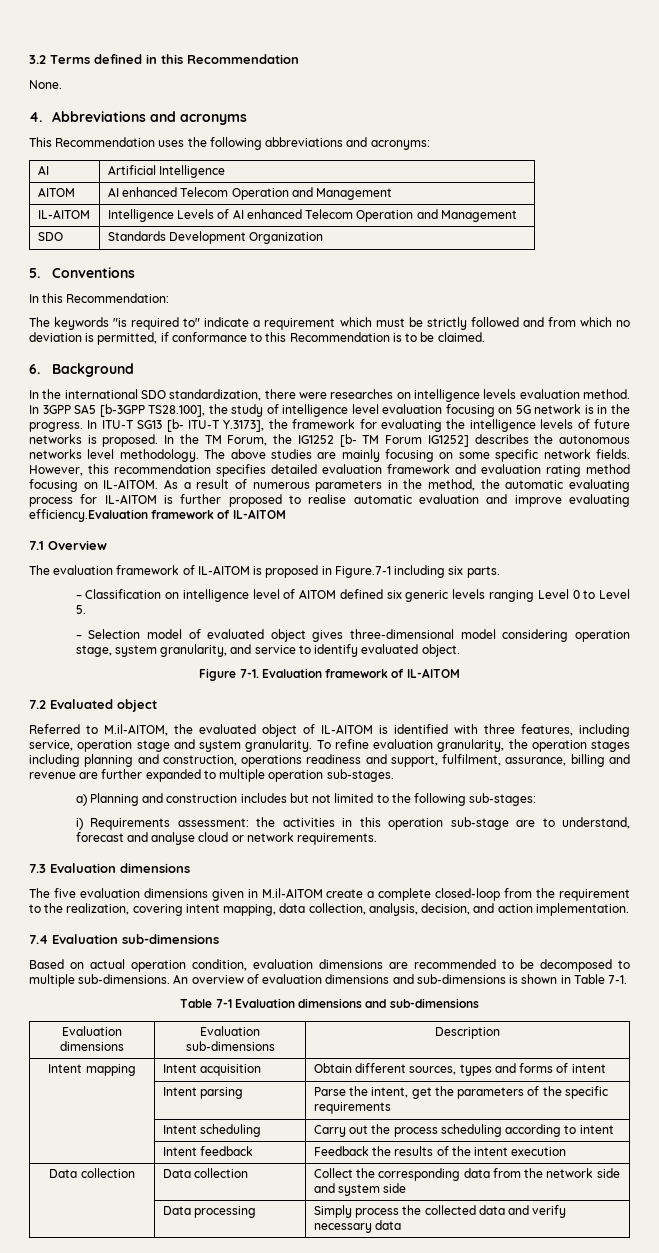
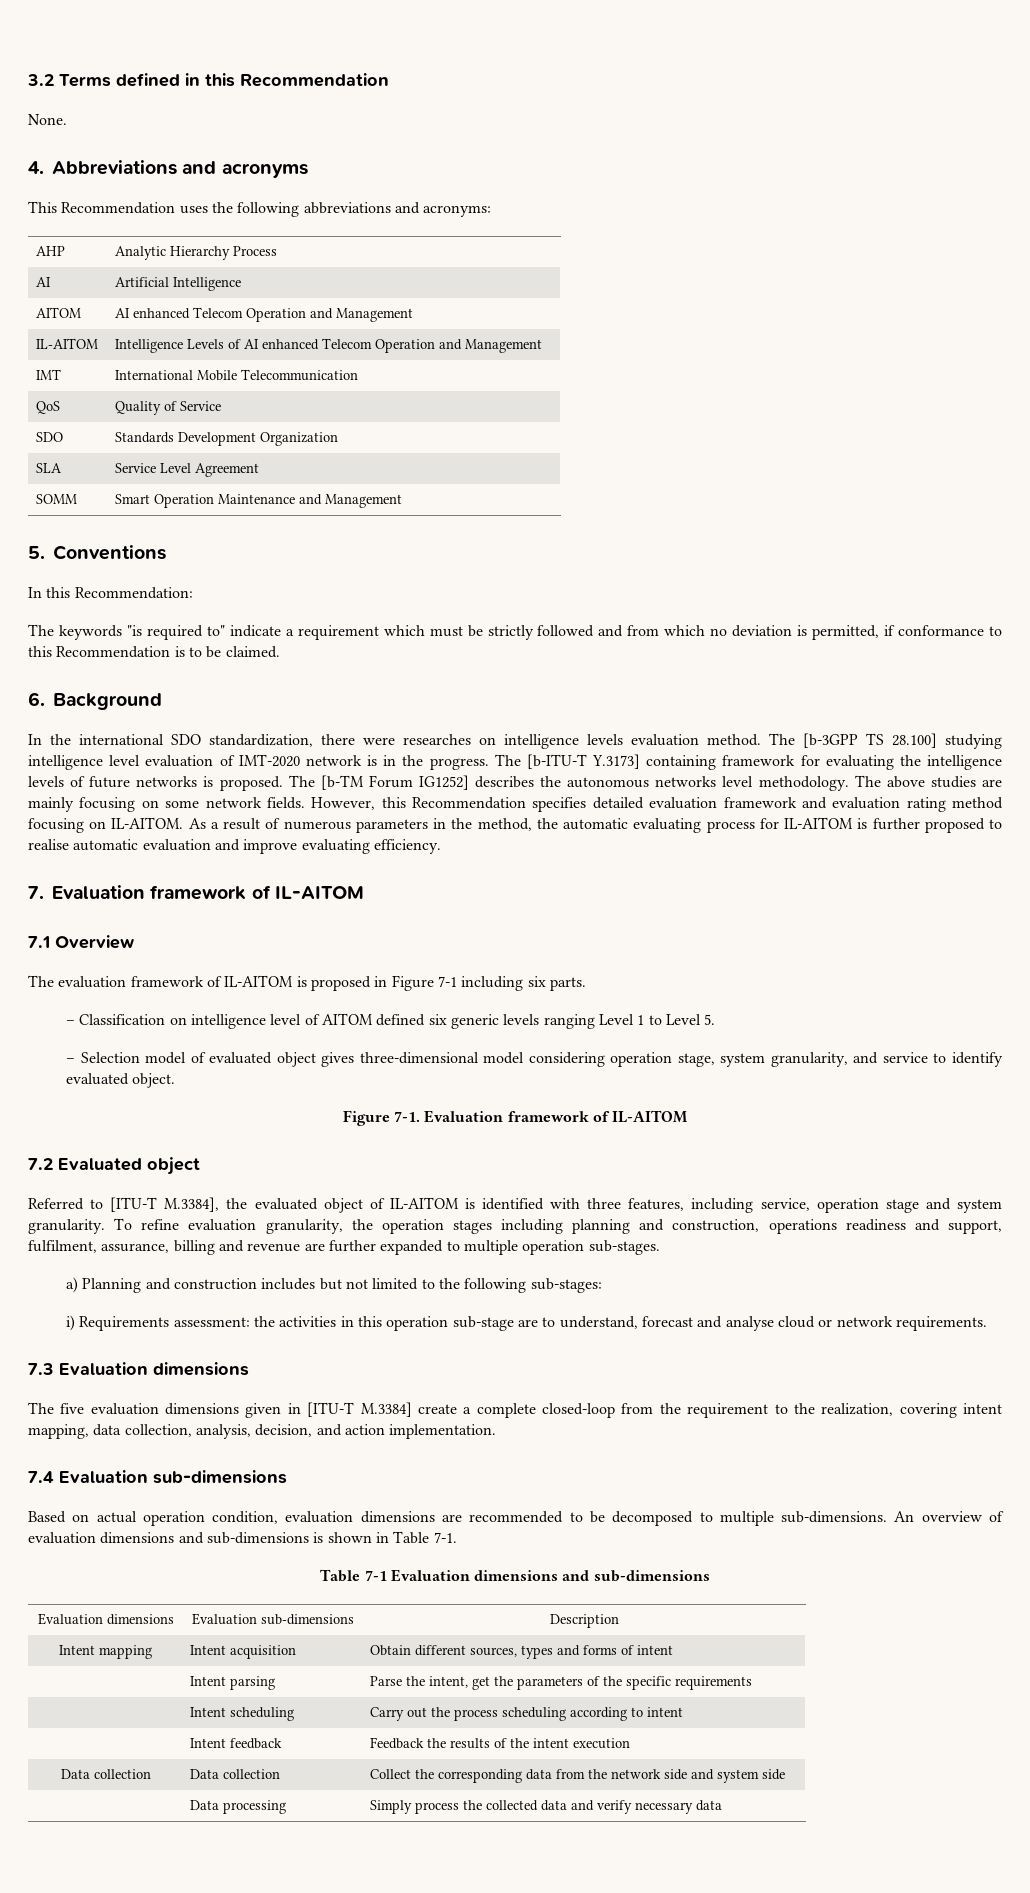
+ AHP | Analytic Hierarchy Process
+ IMT | International Mobile Telecommunication
+ QoS | Quality of Service
  SDO | Standards Development Organization
+ SLA | Service Level Agreement
+ SOMM | Smart Operation Maintenance and Management
- In 3GPP SA5 [b-3GPP TS28.100], the study of intelligence level evaluation focusing on 5G network is in the progress.
+ The [b-3GPP TS 28.100] studying intelligence level evaluation of IMT-2020 network is in the progress.
- In ITU-T SG13 [b- ITU-T Y.3173], the framework for evaluating the intelligence levels of future networks is proposed.
+ The [b-ITU-T Y.3173] containing framework for evaluating the intelligence levels of future networks is proposed.
- In the TM Forum, the IG1252 [b- TM Forum IG1252] describes the autonomous networks level methodology.
+ The [b-TM Forum IG1252] describes the autonomous networks level methodology.
- The above studies are mainly focusing on some specific network fields.
+ The above studies are mainly focusing on some network fields.
- However, this recommendation specifies detailed evaluation framework and evaluation rating method focusing on IL-AITOM.
+ However, this Recommendation specifies detailed evaluation framework and evaluation rating method focusing on IL-AITOM.
- As a result of numerous parameters in the method, the automatic evaluating process for IL-AITOM is further proposed to realise automatic evaluation and improve evaluating efficiency.Evaluation framework of IL-AITOM
+ As a result of numerous parameters in the method, the automatic evaluating process for IL-AITOM is further proposed to realise automatic evaluation and improve evaluating efficiency.
+ 7. Evaluation framework of IL-AITOM
- The evaluation framework of IL-AITOM is proposed in Figure.7-1 including six parts.
+ The evaluation framework of IL-AITOM is proposed in Figure 7-1 including six parts.
- – Classification on intelligence level of AITOM defined six generic levels ranging Level 0 to Level 5.
+ – Classification on intelligence level of AITOM defined six generic levels ranging Level 1 to Level 5.
- Referred to M.il-AITOM, the evaluated object of IL-AITOM is identified with three features, including service, operation stage and system granularity.
+ Referred to [ITU-T M.3384], the evaluated object of IL-AITOM is identified with three features, including service, operation stage and system granularity.
- The five evaluation dimensions given in M.il-AITOM create a complete closed-loop from the requirement to the realization, covering intent mapping, data collection, analysis, decision, and action implementation.
+ The five evaluation dimensions given in [ITU-T M.3384] create a complete closed-loop from the requirement to the realization, covering intent mapping, data collection, analysis, decision, and action implementation.

